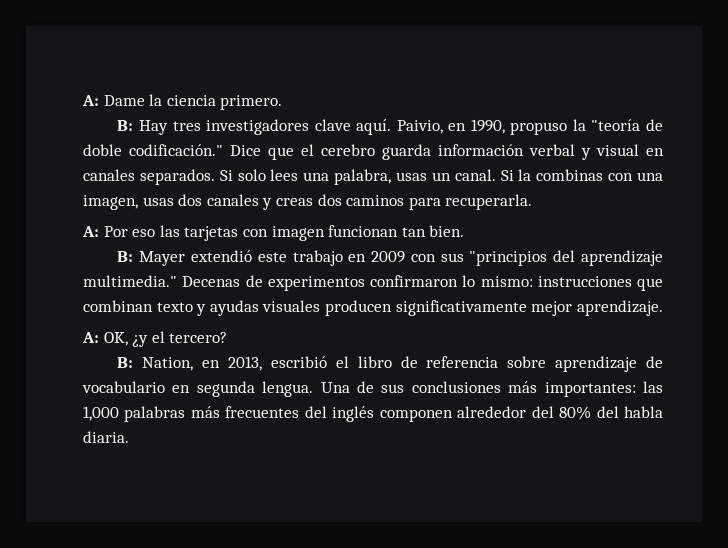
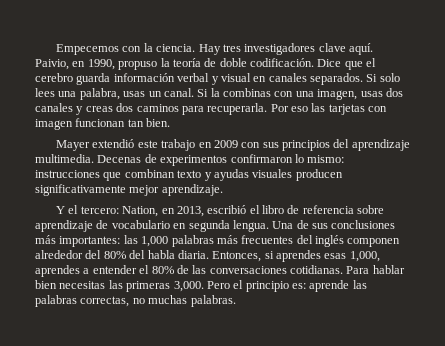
- A: Dame la ciencia primero.
- B: Hay tres investigadores clave aquí.
+ Empecemos con la ciencia. Hay tres investigadores clave aquí.
- Paivio, en 1990, propuso la "teoría de doble codificación."
+ Paivio, en 1990, propuso la teoría de doble codificación.
- Si la combinas con una imagen, usas dos canales y creas dos caminos para recuperarla.
- A: Por eso las tarjetas con imagen funcionan tan bien.
+ Si la combinas con una imagen, usas dos canales y creas dos caminos para recuperarla. Por eso las tarjetas con imagen funcionan tan bien.
- B: Mayer extendió este trabajo en 2009 con sus "principios del aprendizaje multimedia."
+ Mayer extendió este trabajo en 2009 con sus principios del aprendizaje multimedia.
- A: OK, ¿y el tercero?
- B: Nation, en 2013, escribió el libro de referencia sobre aprendizaje de vocabulario en segunda lengua.
+ Y el tercero: Nation, en 2013, escribió el libro de referencia sobre aprendizaje de vocabulario en segunda lengua.
+ Entonces, si aprendes esas 1,000, aprendes a entender el 80% de las conversaciones cotidianas. Para hablar bien necesitas las primeras 3,000. Pero el principio es: aprende las palabras correctas, no muchas palabras.

